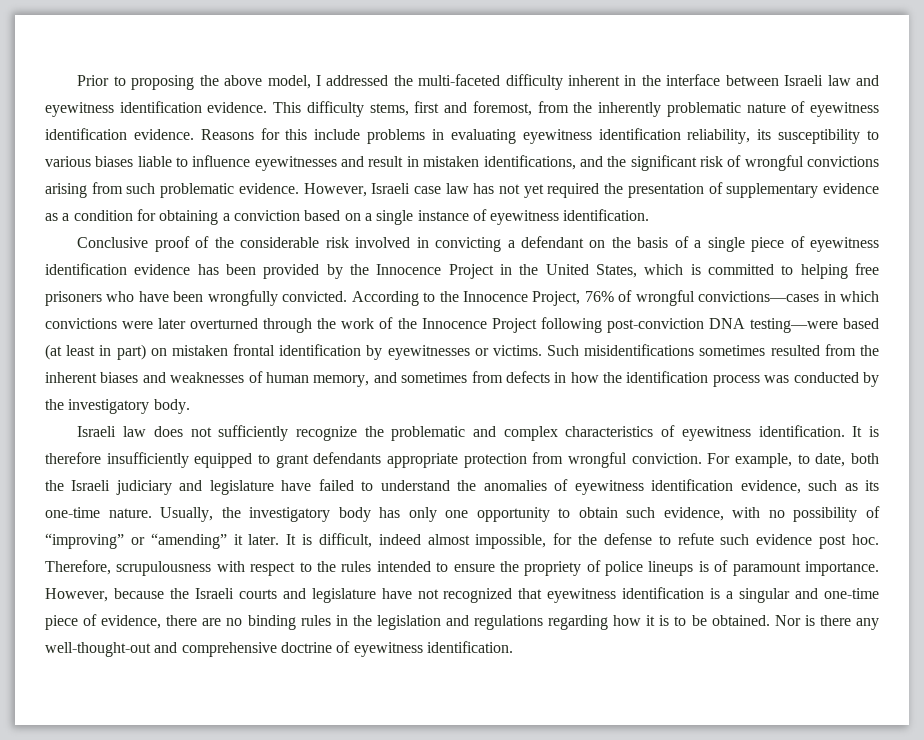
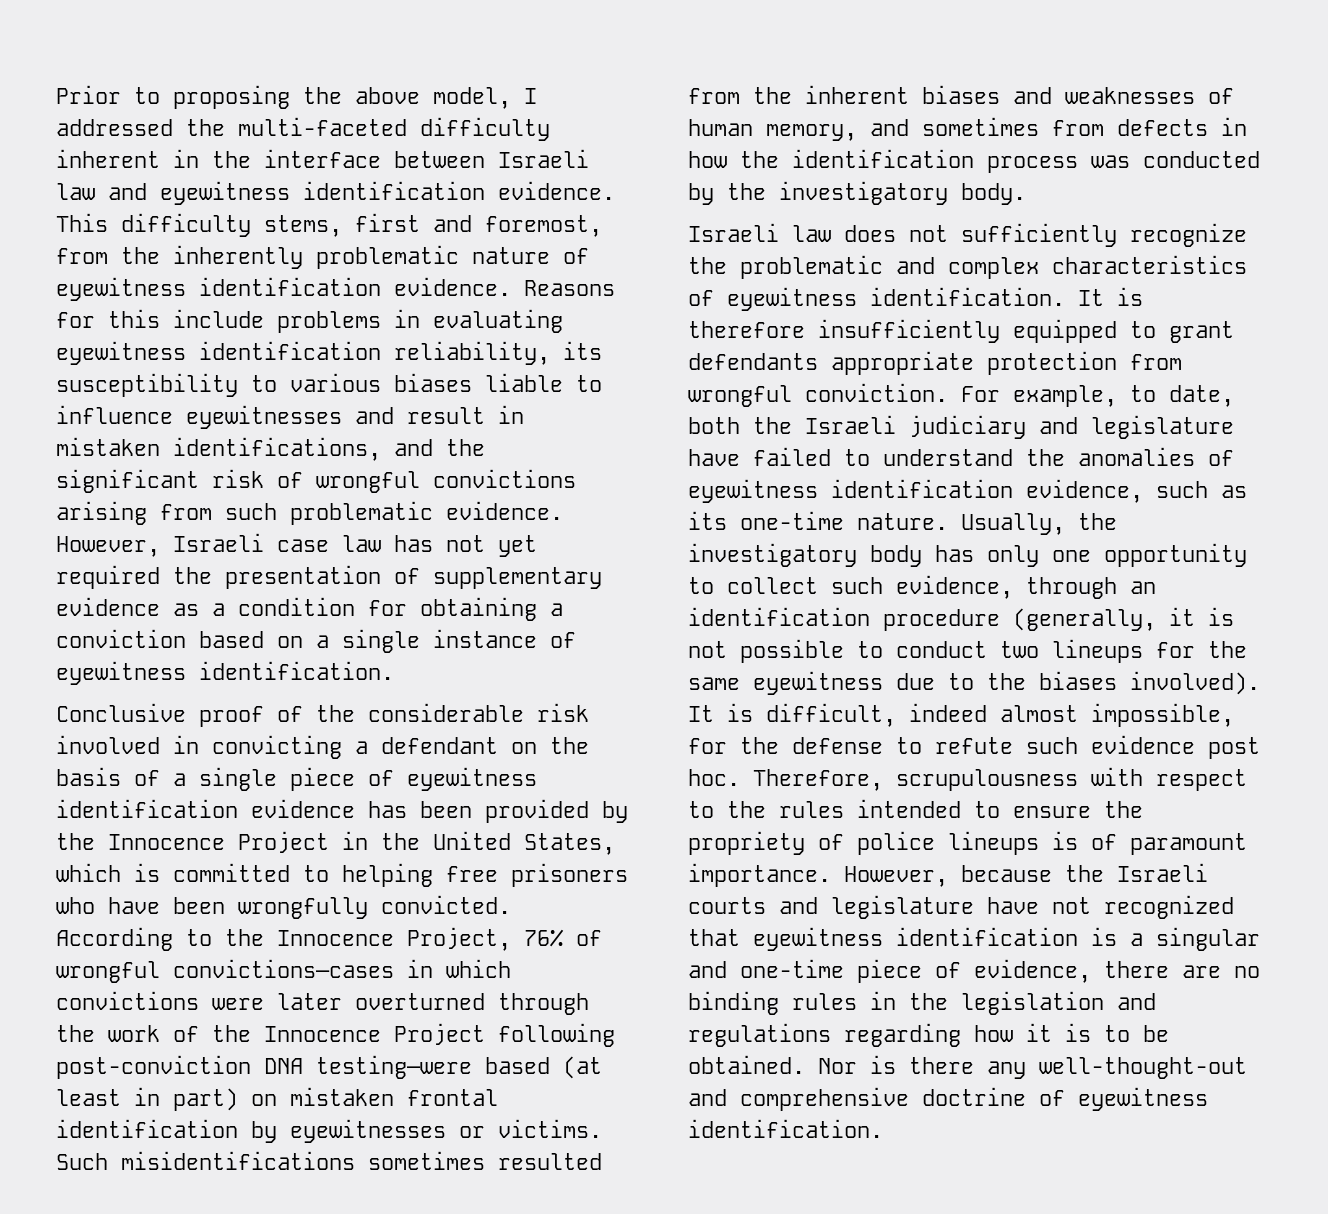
- Usually, the investigatory body has only one opportunity to obtain such evidence, with no possibility of “improving” or “amending” it later.
+ Usually, the investigatory body has only one opportunity to collect such evidence, through an identification procedure (generally, it is not possible to conduct two lineups for the same eyewitness due to the biases involved).

